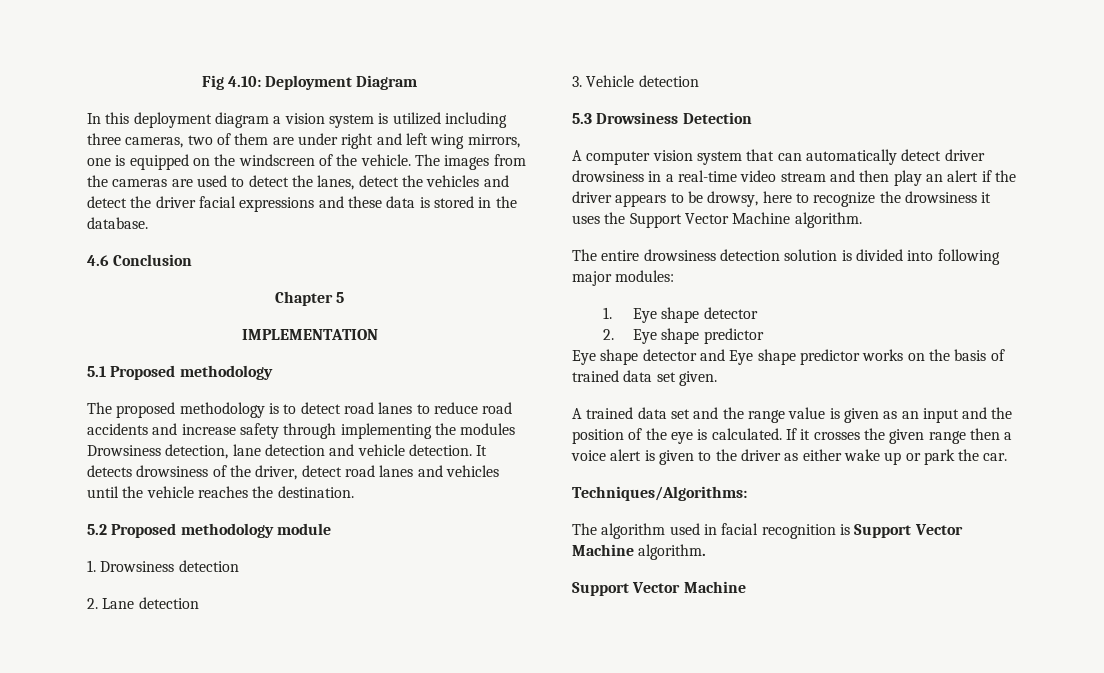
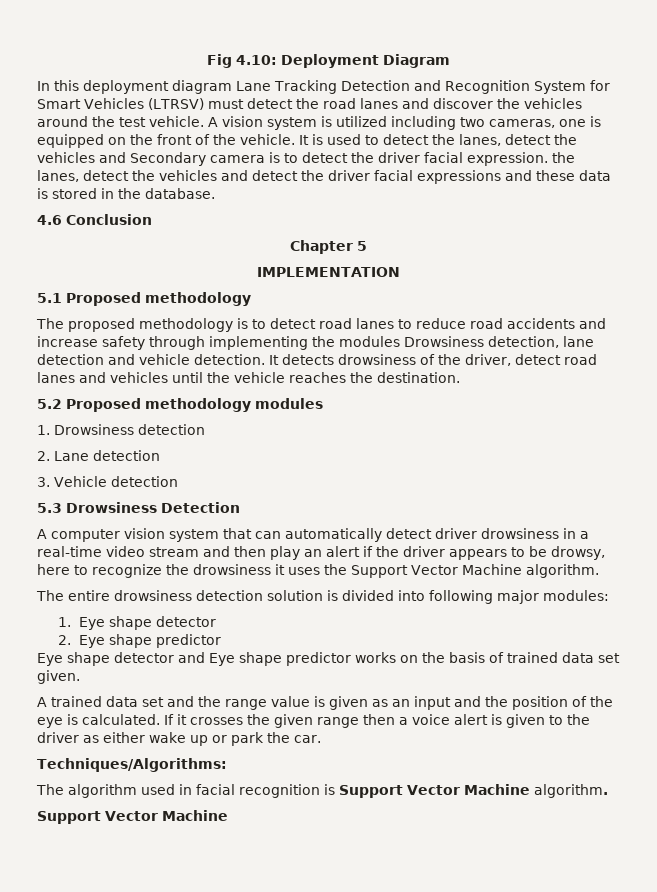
- In this deployment diagram a vision system is utilized including three cameras, two of them are under right and left wing mirrors, one is equipped on the windscreen of the vehicle.
+ In this deployment diagram Lane Tracking Detection and Recognition System for Smart Vehicles (LTRSV) must detect the road lanes and discover the vehicles around the test vehicle. A vision system is utilized including two cameras, one is equipped on the front of the vehicle.
- The images from the cameras are used to detect the lanes, detect the vehicles and detect the driver facial expressions and these data is stored in the database.
+ It is used to detect the lanes, detect the vehicles and Secondary camera is to detect the driver facial expression. the lanes, detect the vehicles and detect the driver facial expressions and these data is stored in the database.
- 5.2 Proposed methodology module
+ 5.2 Proposed methodology modules

